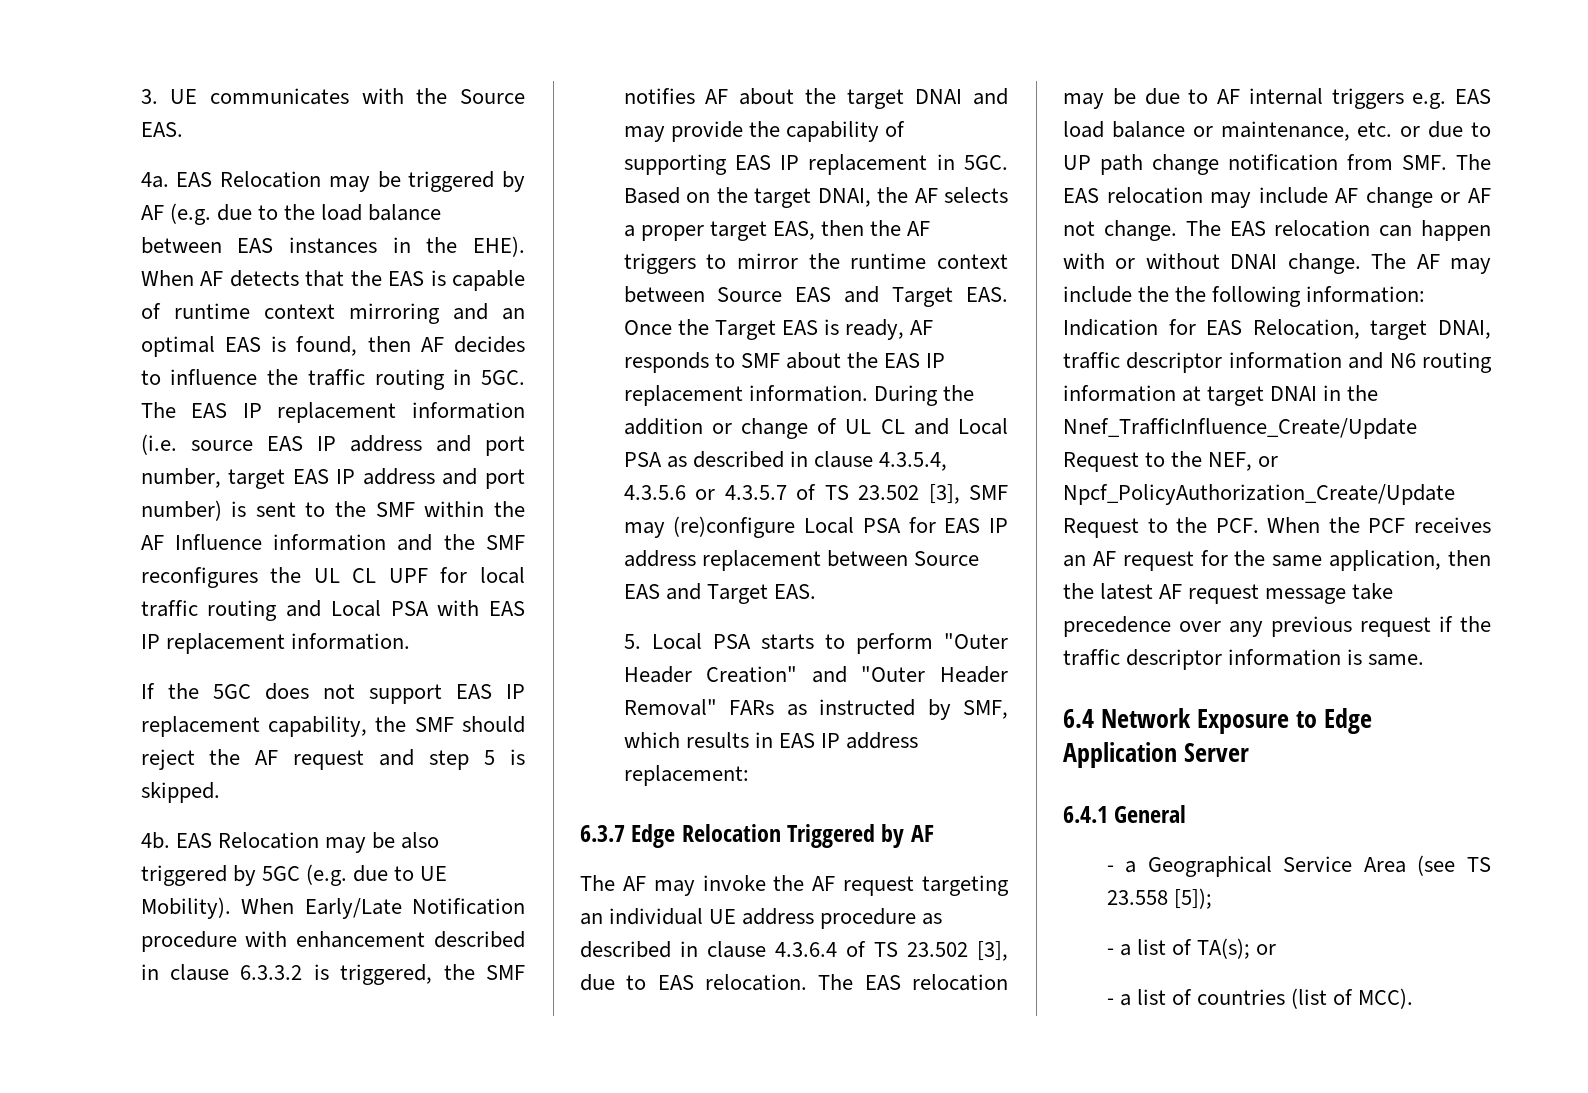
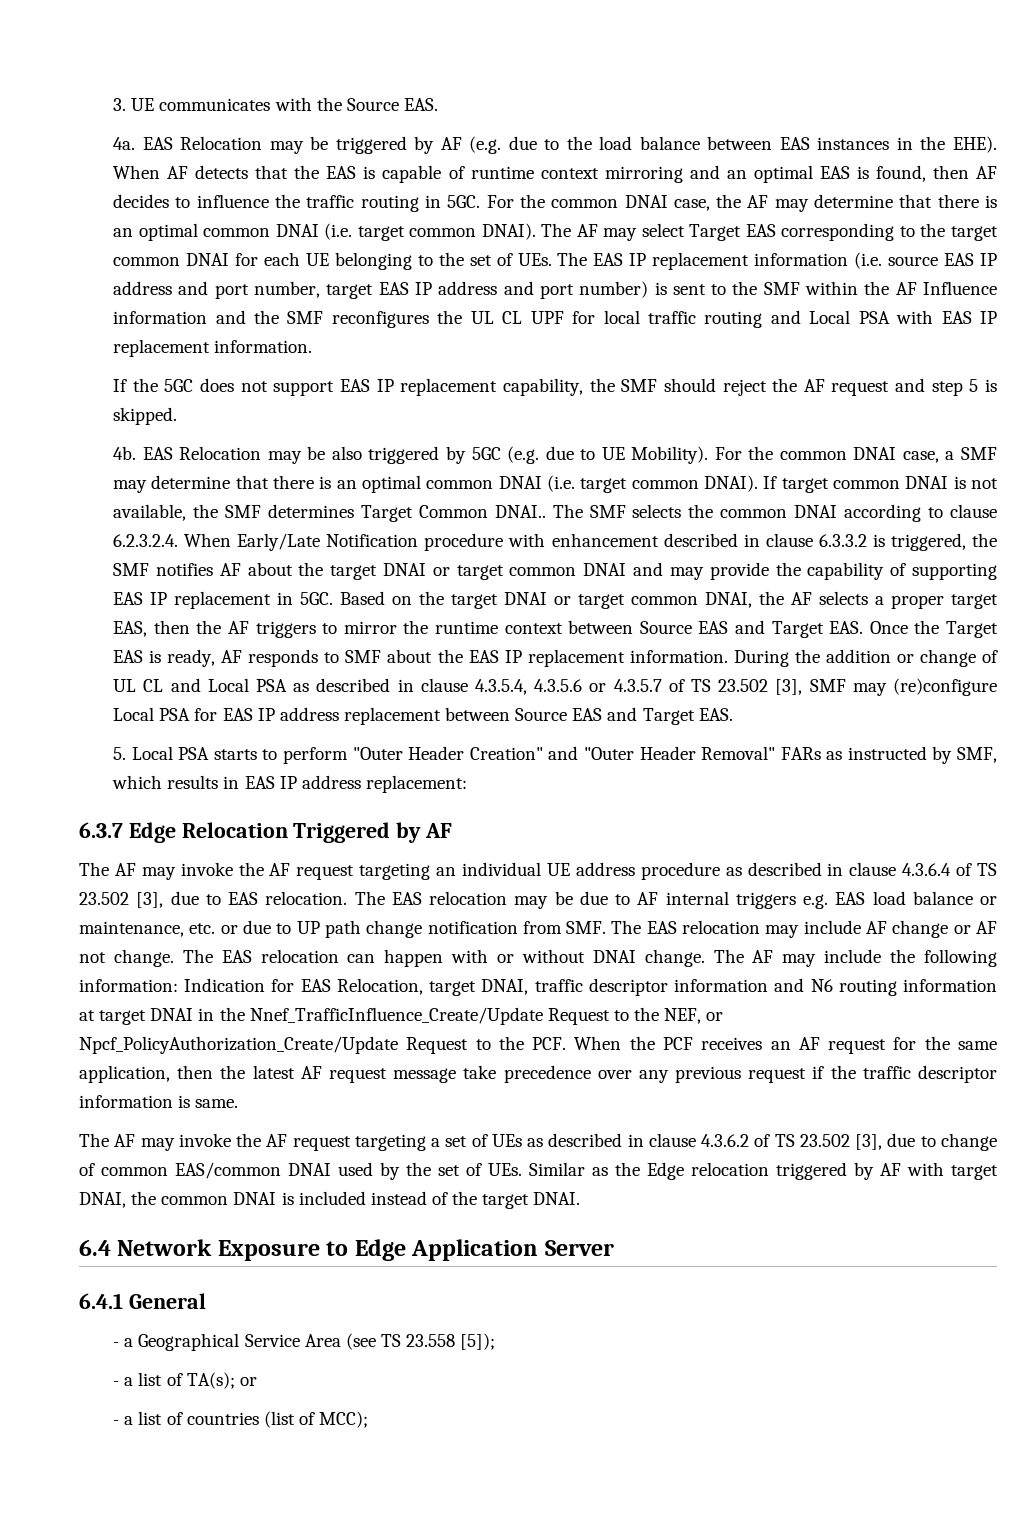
- The EAS IP replacement information (i.e. source EAS IP address and port number, target EAS IP address and port number) is sent to the SMF within the AF Influence information and the SMF reconfigures the UL CL UPF for local traffic routing and Local PSA with EAS IP replacement information.
+ For the common DNAI case, the AF may determine that there is an optimal common DNAI (i.e. target common DNAI). The AF may select Target EAS corresponding to the target common DNAI for each UE belonging to the set of UEs. The EAS IP replacement information (i.e. source EAS IP address and port number, target EAS IP address and port number) is sent to the SMF within the AF Influence information and the SMF reconfigures the UL CL UPF for local traffic routing and Local PSA with EAS IP replacement information.
- When Early/Late Notification procedure with enhancement described in clause 6.3.3.2 is triggered, the SMF notifies AF about the target DNAI and may provide the capability of supporting EAS IP replacement in 5GC.
+ For the common DNAI case, a SMF may determine that there is an optimal common DNAI (i.e. target common DNAI). If target common DNAI is not available, the SMF determines Target Common DNAI.. The SMF selects the common DNAI according to clause 6.2.3.2.4. When Early/Late Notification procedure with enhancement described in clause 6.3.3.2 is triggered, the SMF notifies AF about the target DNAI or target common DNAI and may provide the capability of supporting EAS IP replacement in 5GC.
- Based on the target DNAI, the AF selects a proper target EAS, then the AF triggers to mirror the runtime context between Source EAS and Target EAS. Once the Target EAS is ready, AF responds to SMF about the EAS IP replacement information.
+ Based on the target DNAI or target common DNAI, the AF selects a proper target EAS, then the AF triggers to mirror the runtime context between Source EAS and Target EAS. Once the Target EAS is ready, AF responds to SMF about the EAS IP replacement information.
- The AF may include the the following information:
+ The AF may include the following information:
+ The AF may invoke the AF request targeting a set of UEs as described in clause 4.3.6.2 of TS 23.502 [3], due to change of common EAS/common DNAI used by the set of UEs. Similar as the Edge relocation triggered by AF with target DNAI, the common DNAI is included instead of the target DNAI.
- - a list of countries (list of MCC).
+ - a list of countries (list of MCC);

